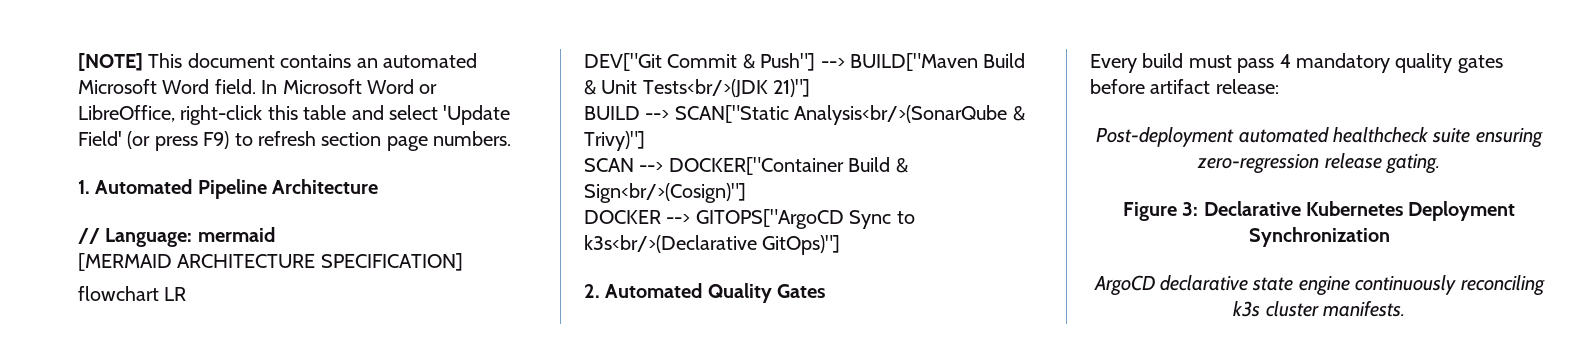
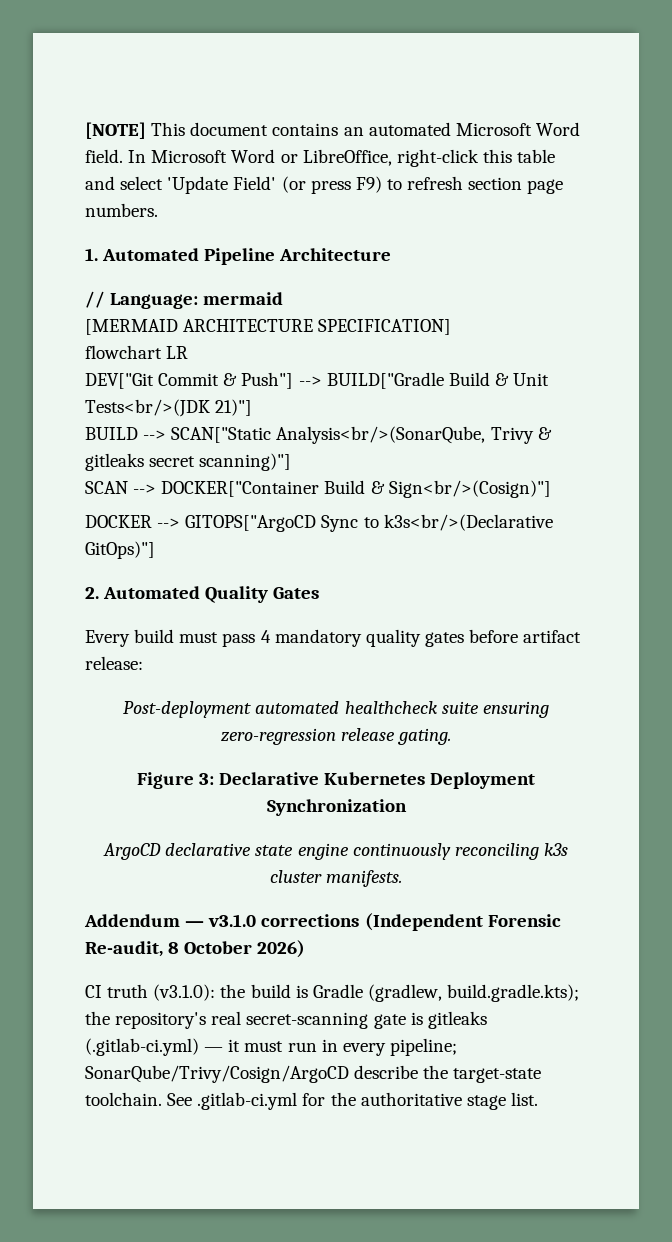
- DEV["Git Commit & Push"] --> BUILD["Maven Build & Unit Tests<br/>(JDK 21)"]
+ DEV["Git Commit & Push"] --> BUILD["Gradle Build & Unit Tests<br/>(JDK 21)"]
- BUILD --> SCAN["Static Analysis<br/>(SonarQube & Trivy)"]
+ BUILD --> SCAN["Static Analysis<br/>(SonarQube, Trivy & gitleaks secret scanning)"]
+ Addendum — v3.1.0 corrections (Independent Forensic Re-audit, 8 October 2026)
+ CI truth (v3.1.0): the build is Gradle (gradlew, build.gradle.kts); the repository's real secret-scanning gate is gitleaks (.gitlab-ci.yml) — it must run in every pipeline; SonarQube/Trivy/Cosign/ArgoCD describe the target-state toolchain. See .gitlab-ci.yml for the authoritative stage list.

